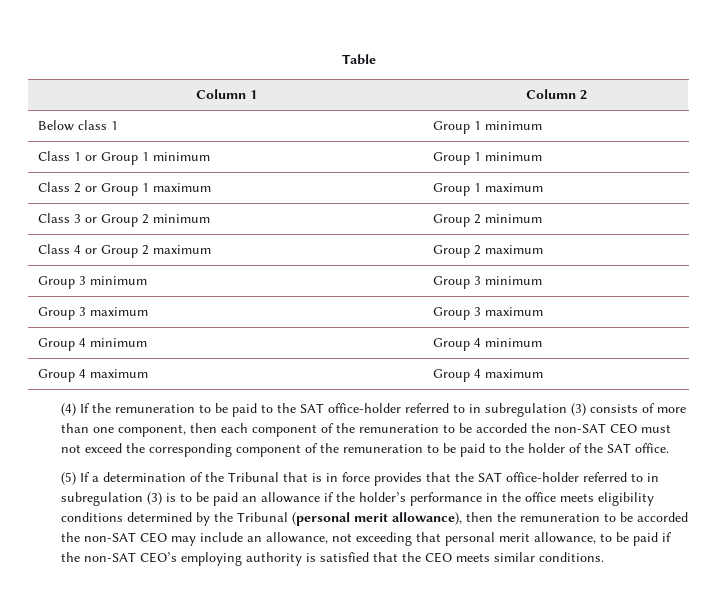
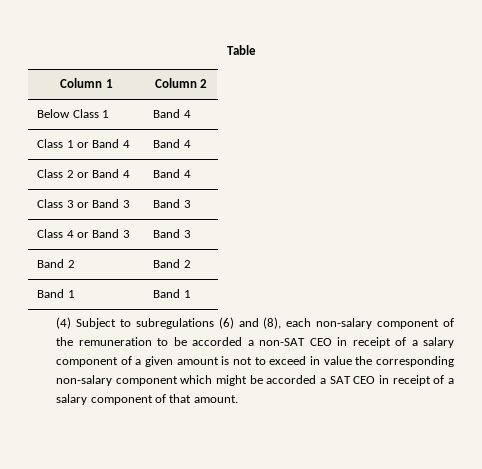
- Below class 1 | Group 1 minimum
+ Below Class 1 | Band 4
- Class 1 or Group 1 minimum | Group 1 minimum
- Class 2 or Group 1 maximum | Group 1 maximum
- Class 3 or Group 2 minimum | Group 2 minimum
- Class 4 or Group 2 maximum | Group 2 maximum
- Group 3 minimum | Group 3 minimum
- Group 3 maximum | Group 3 maximum
- Group 4 minimum | Group 4 minimum
- Group 4 maximum | Group 4 maximum
- (4) If the remuneration to be paid to the SAT office-holder referred to in subregulation (3) consists of more than one component, then each component of the remuneration to be accorded the non-SAT CEO must not exceed the corresponding component of the remuneration to be paid to the holder of the SAT office.
- (5) If a determination of the Tribunal that is in force provides that the SAT office-holder referred to in subregulation (3) is to be paid an allowance if the holder’s performance in the office meets eligibility conditions determined by the Tribunal (personal merit allowance), then the remuneration to be accorded the non-SAT CEO may include an allowance, not exceeding that personal merit allowance, to be paid if the non-SAT CEO’s employing authority is satisfied that the CEO meets similar conditions.
+ Class 1 or Band 4 | Band 4
+ Class 2 or Band 4 | Band 4
+ Class 3 or Band 3 | Band 3
+ Class 4 or Band 3 | Band 3
+ Band 2 | Band 2
+ Band 1 | Band 1
+ (4) Subject to subregulations (6) and (8), each non-salary component of the remuneration to be accorded a non-SAT CEO in receipt of a salary component of a given amount is not to exceed in value the corresponding non-salary component which might be accorded a SAT CEO in receipt of a salary component of that amount.

